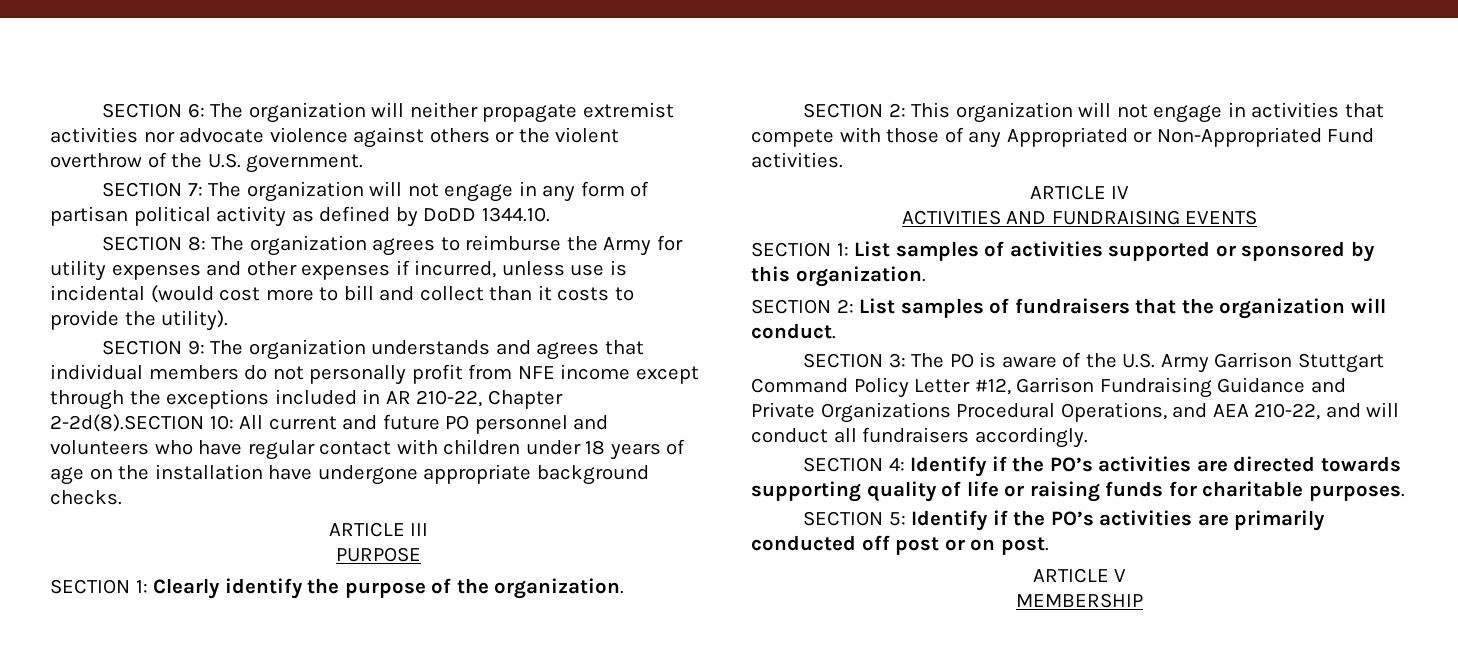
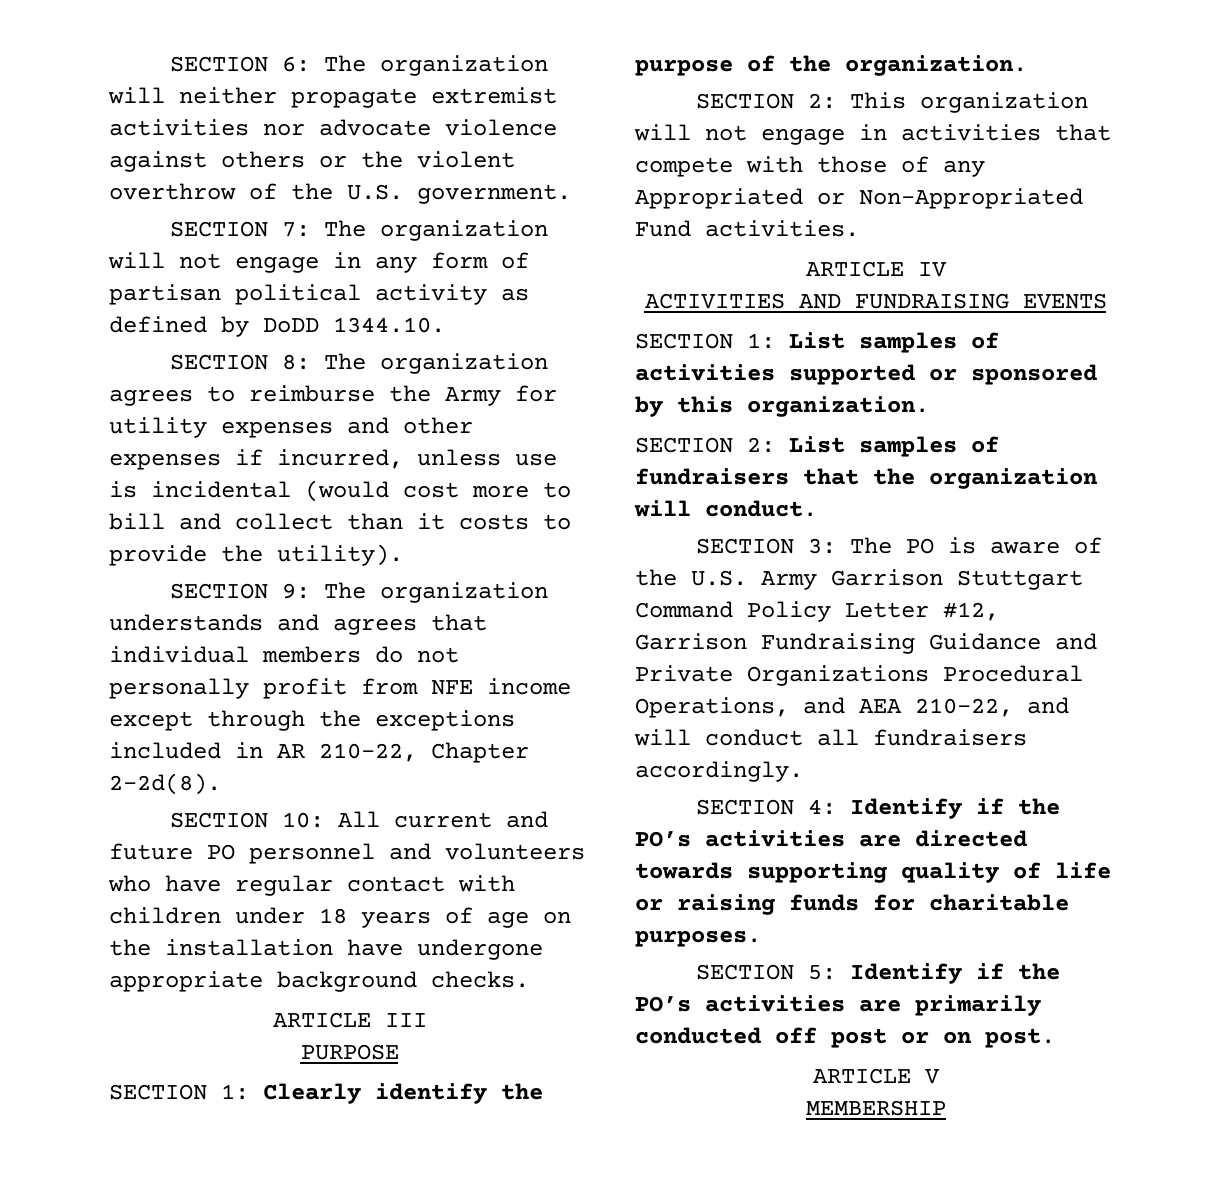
- SECTION 9: The organization understands and agrees that individual members do not personally profit from NFE income except through the exceptions included in AR 210-22, Chapter 2-2d(8).SECTION 10: All current and future PO personnel and volunteers who have regular contact with children under 18 years of age on the installation have undergone appropriate background checks.
+ SECTION 9: The organization understands and agrees that individual members do not personally profit from NFE income except through the exceptions included in AR 210-22, Chapter 2-2d(8).
+ SECTION 10: All current and future PO personnel and volunteers who have regular contact with children under 18 years of age on the installation have undergone appropriate background checks.

